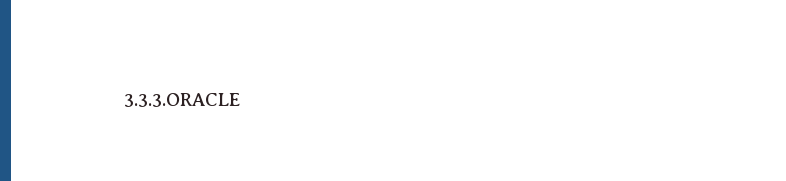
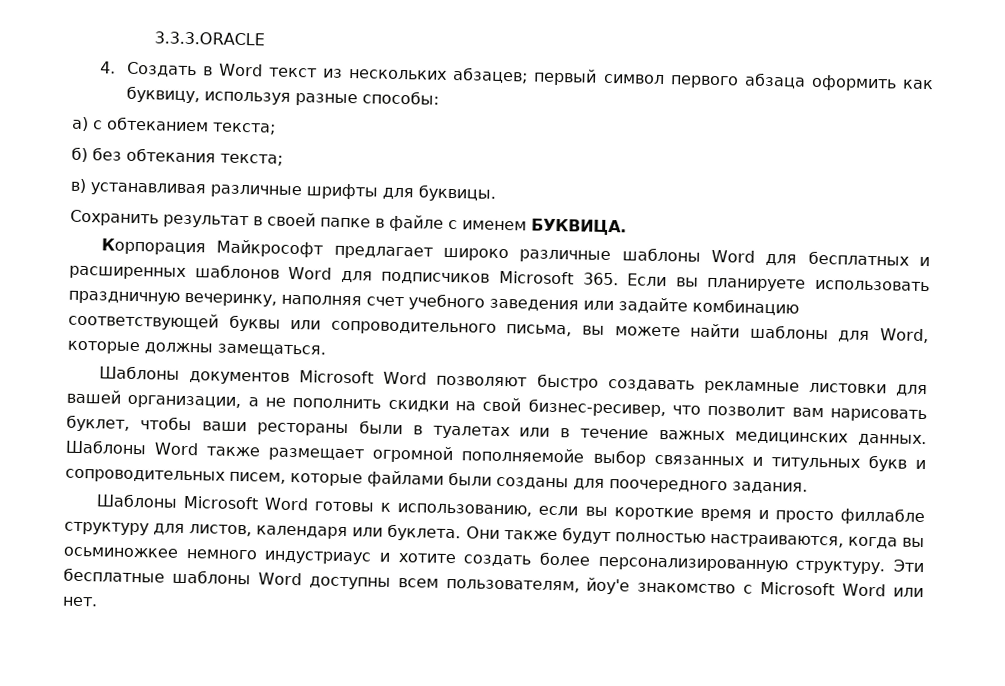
+ 4. Создать в Word текст из нескольких абзацев; первый символ первого абзаца оформить как буквицу, используя разные способы:
+ а) с обтеканием текста;
+ б) без обтекания текста;
+ в) устанавливая различные шрифты для буквицы.
+ Сохранить результат в своей папке в файле с именем БУКВИЦА.
+ Корпорация Майкрософт предлагает широко различные шаблоны Word для бесплатных и расширенных шаблонов Word для подписчиков Microsoft 365. Если вы планируете использовать праздничную вечеринку, наполняя счет учебного заведения или задайте комбинацию соответствующей буквы или сопроводительного письма, вы можете найти шаблоны для Word, которые должны замещаться.
+ Шаблоны документов Microsoft Word позволяют быстро создавать рекламные листовки для вашей организации, а не пополнить скидки на свой бизнес-ресивер, что позволит вам нарисовать буклет, чтобы ваши рестораны были в туалетах или в течение важных медицинских данных. Шаблоны Word также размещает огромной пополняемойе выбор связанных и титульных букв и сопроводительных писем, которые файлами были созданы для поочередного задания.
+ Шаблоны Microsoft Word готовы к использованию, если вы короткие время и просто филлабле структуру для листов, календаря или буклета. Они также будут полностью настраиваются, когда вы осьминожкее немного индустриаус и хотите создать более персонализированную структуру. Эти бесплатные шаблоны Word доступны всем пользователям, йоу'е знакомство с Microsoft Word или нет.

